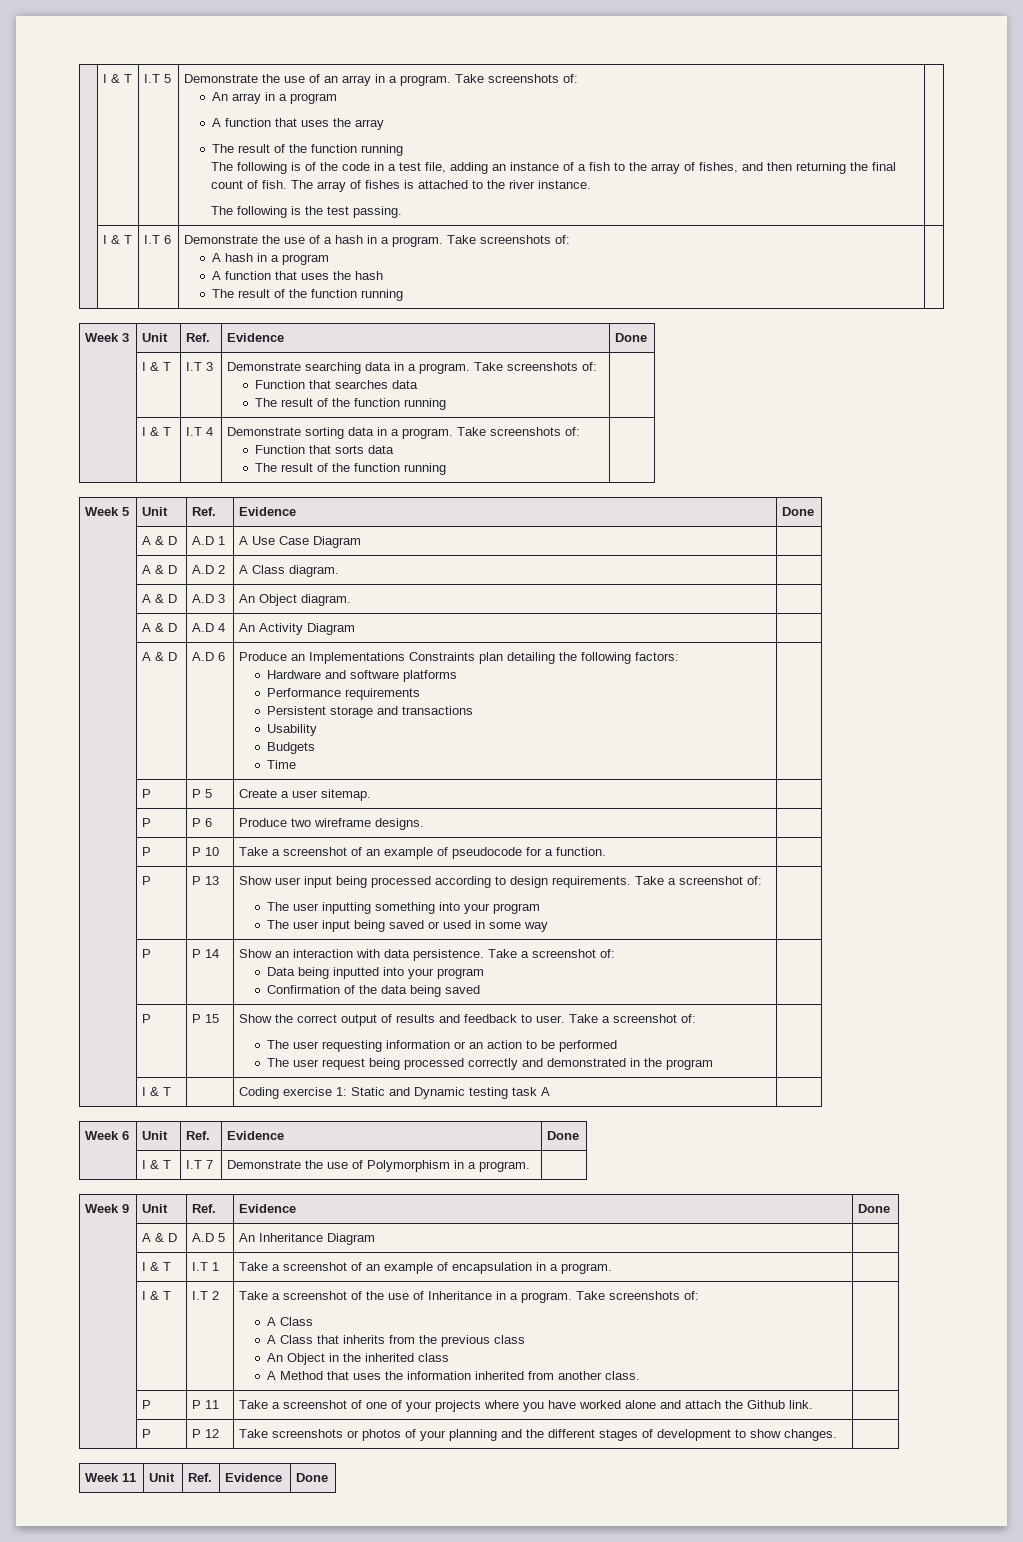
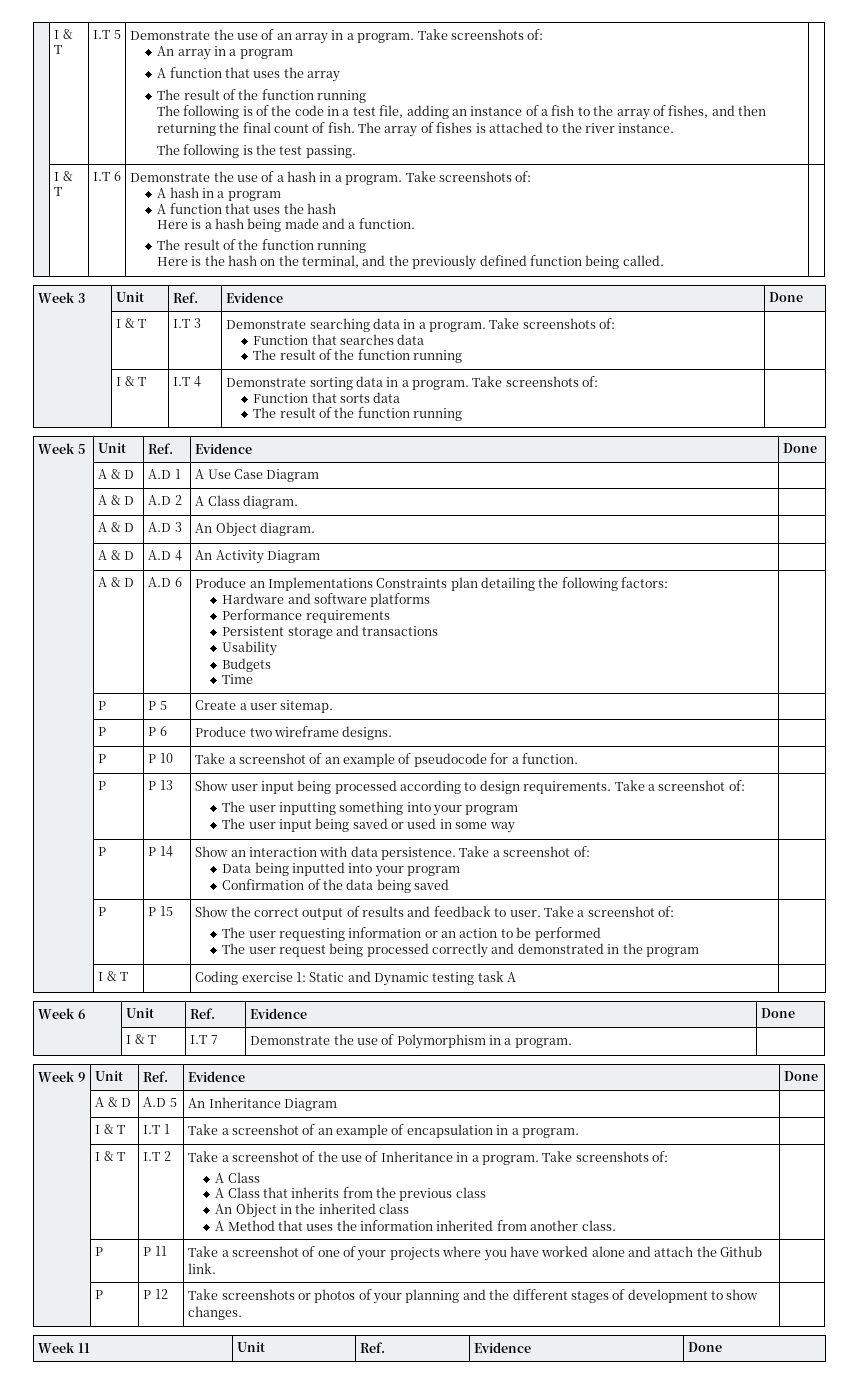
  A function that uses the hash
+ Here is a hash being made and a function.
  The result of the function running
+ Here is the hash on the terminal, and the previously defined function being called.

